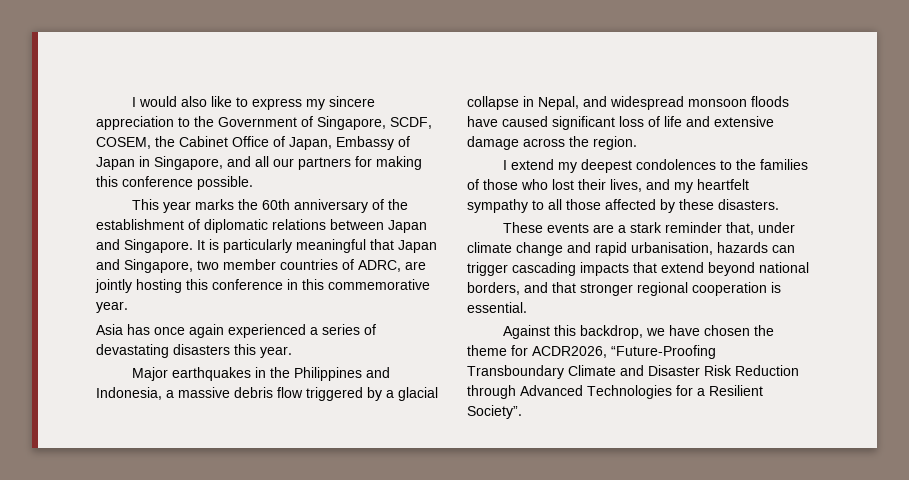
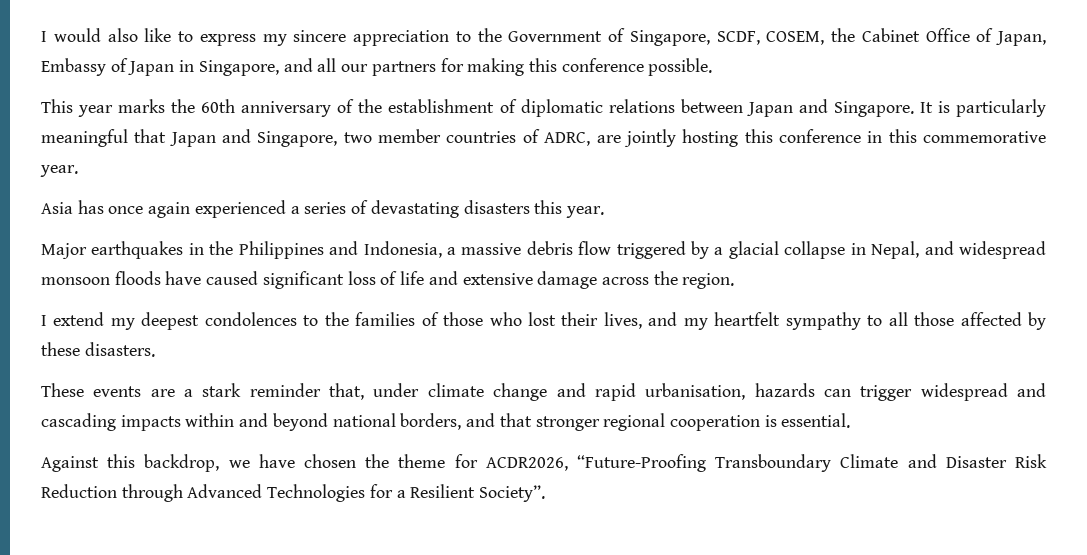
- These events are a stark reminder that, under climate change and rapid urbanisation, hazards can trigger cascading impacts that extend beyond national borders, and that stronger regional cooperation is essential.
+ These events are a stark reminder that, under climate change and rapid urbanisation, hazards can trigger widespread and cascading impacts within and beyond national borders, and that stronger regional cooperation is essential.

